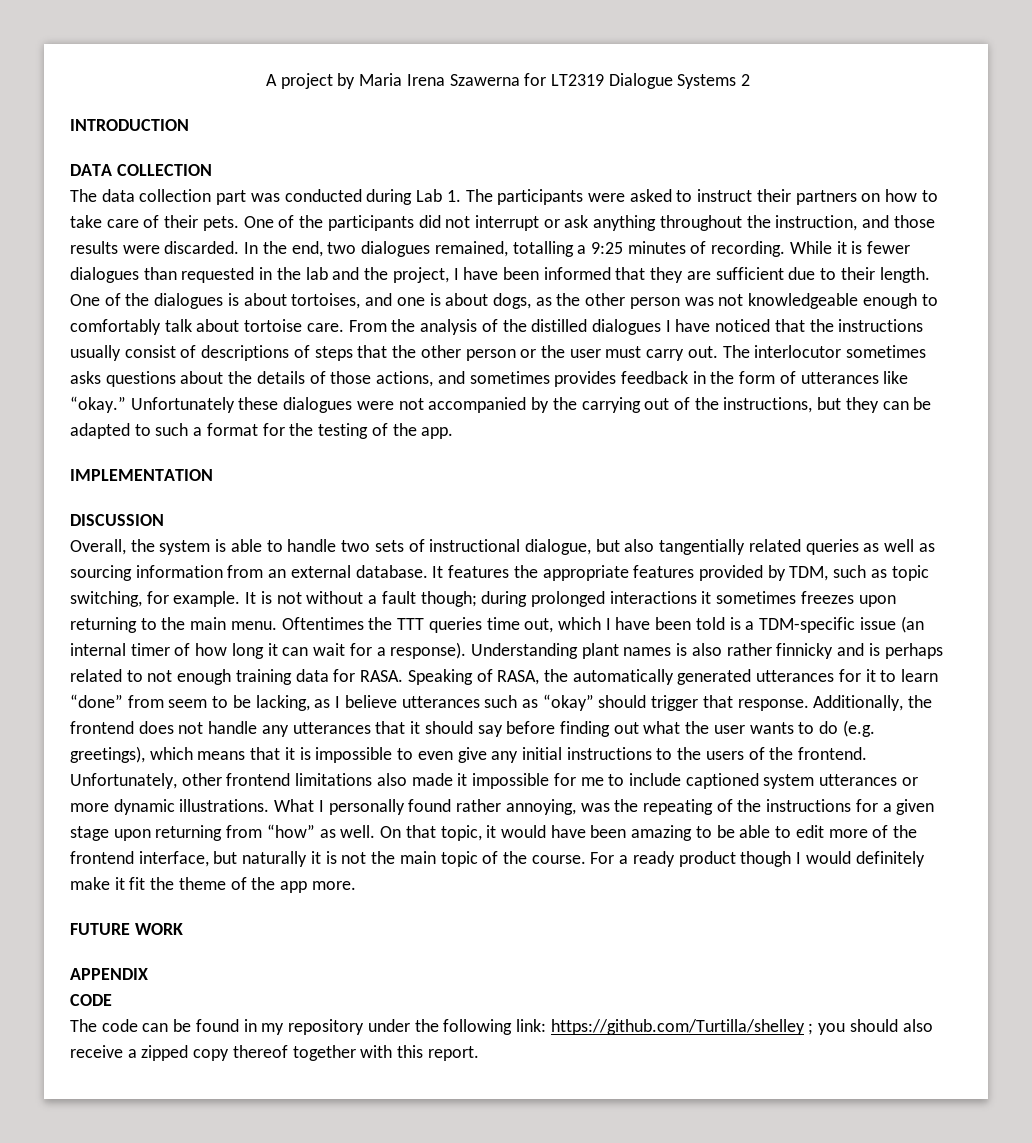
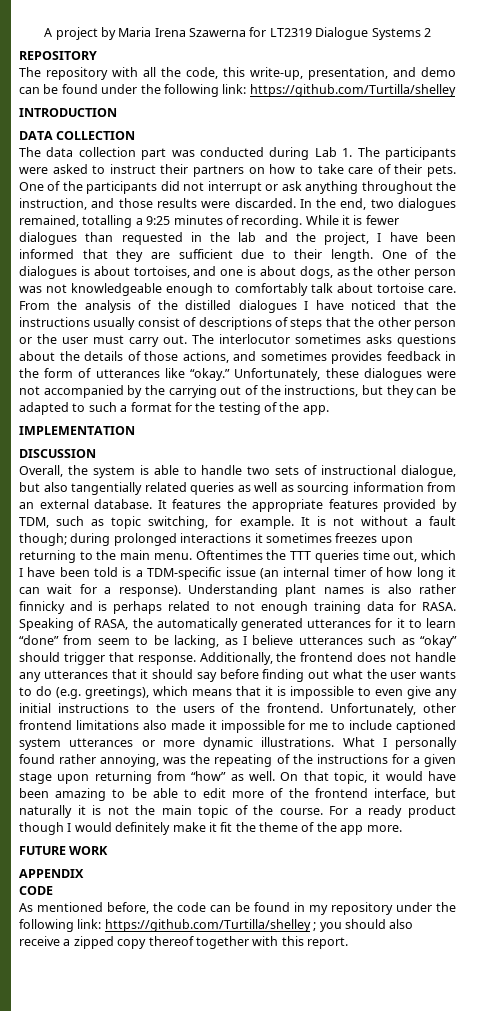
+ REPOSITORY
+ The repository with all the code, this write-up, presentation, and demo can be found under the following link: https://github.com/Turtilla/shelley
- Unfortunately these dialogues were not accompanied by the carrying out of the instructions, but they can be adapted to such a format for the testing of the app.
+ Unfortunately, these dialogues were not accompanied by the carrying out of the instructions, but they can be adapted to such a format for the testing of the app.
- The code can be found in my repository under the following link: https://github.com/Turtilla/shelley ; you should also receive a zipped copy thereof together with this report.
+ As mentioned before, the code can be found in my repository under the following link: https://github.com/Turtilla/shelley ; you should also receive a zipped copy thereof together with this report.

